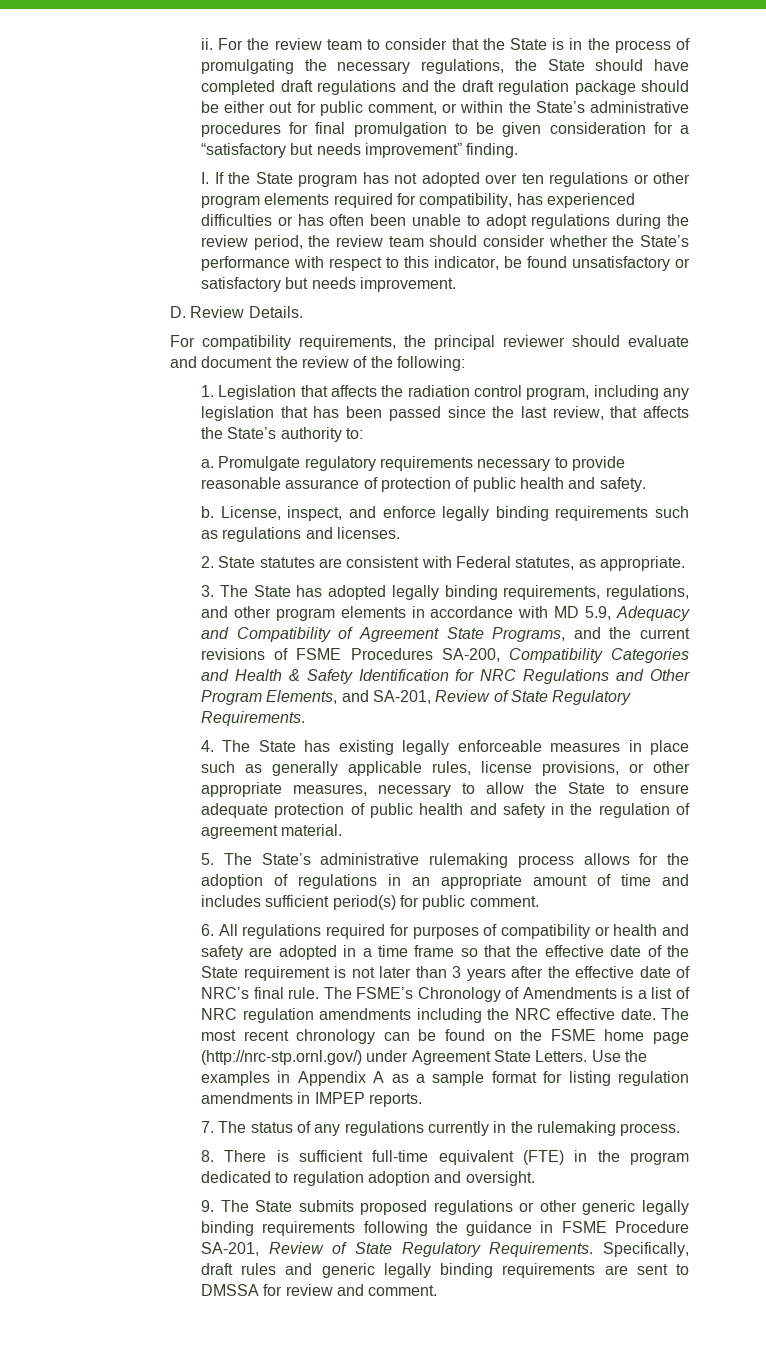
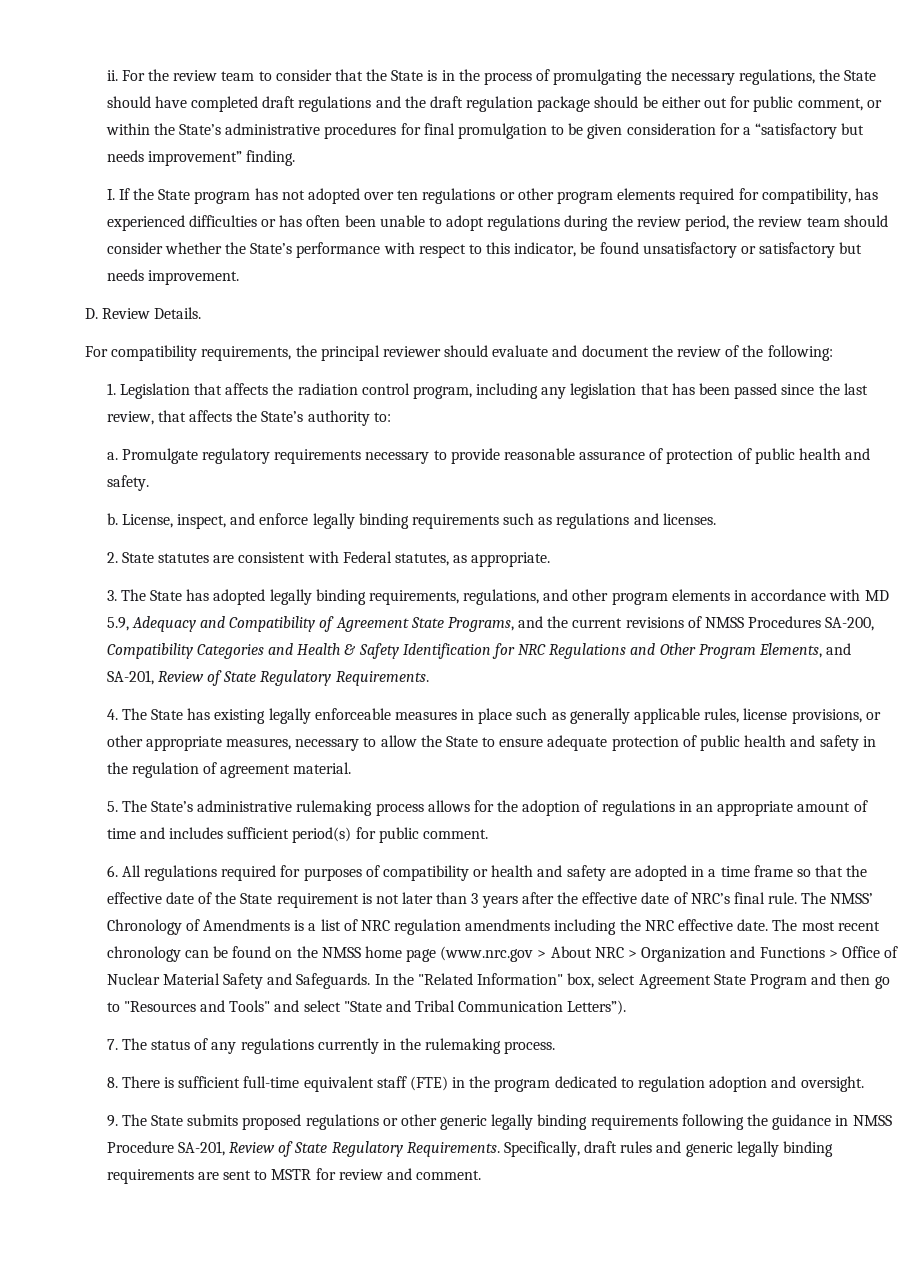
- 3. The State has adopted legally binding requirements, regulations, and other program elements in accordance with MD 5.9, Adequacy and Compatibility of Agreement State Programs, and the current revisions of FSME Procedures SA-200, Compatibility Categories and Health & Safety Identification for NRC Regulations and Other Program Elements, and SA-201, Review of State Regulatory Requirements.
+ 3. The State has adopted legally binding requirements, regulations, and other program elements in accordance with MD 5.9, Adequacy and Compatibility of Agreement State Programs, and the current revisions of NMSS Procedures SA-200, Compatibility Categories and Health & Safety Identification for NRC Regulations and Other Program Elements, and SA-201, Review of State Regulatory Requirements.
- The FSME’s Chronology of Amendments is a list of NRC regulation amendments including the NRC effective date.
+ The NMSS’ Chronology of Amendments is a list of NRC regulation amendments including the NRC effective date.
- The most recent chronology can be found on the FSME home page (http://nrc-stp.ornl.gov/) under Agreement State Letters. Use the examples in Appendix A as a sample format for listing regulation amendments in IMPEP reports.
+ The most recent chronology can be found on the NMSS home page (www.nrc.gov > About NRC > Organization and Functions > Office of Nuclear Material Safety and Safeguards. In the "Related Information" box, select Agreement State Program and then go to "Resources and Tools" and select "State and Tribal Communication Letters”).
- 8. There is sufficient full-time equivalent (FTE) in the program dedicated to regulation adoption and oversight.
+ 8. There is sufficient full-time equivalent staff (FTE) in the program dedicated to regulation adoption and oversight.
- 9. The State submits proposed regulations or other generic legally binding requirements following the guidance in FSME Procedure SA-201, Review of State Regulatory Requirements.
+ 9. The State submits proposed regulations or other generic legally binding requirements following the guidance in NMSS Procedure SA-201, Review of State Regulatory Requirements.
- Specifically, draft rules and generic legally binding requirements are sent to DMSSA for review and comment.
+ Specifically, draft rules and generic legally binding requirements are sent to MSTR for review and comment.

